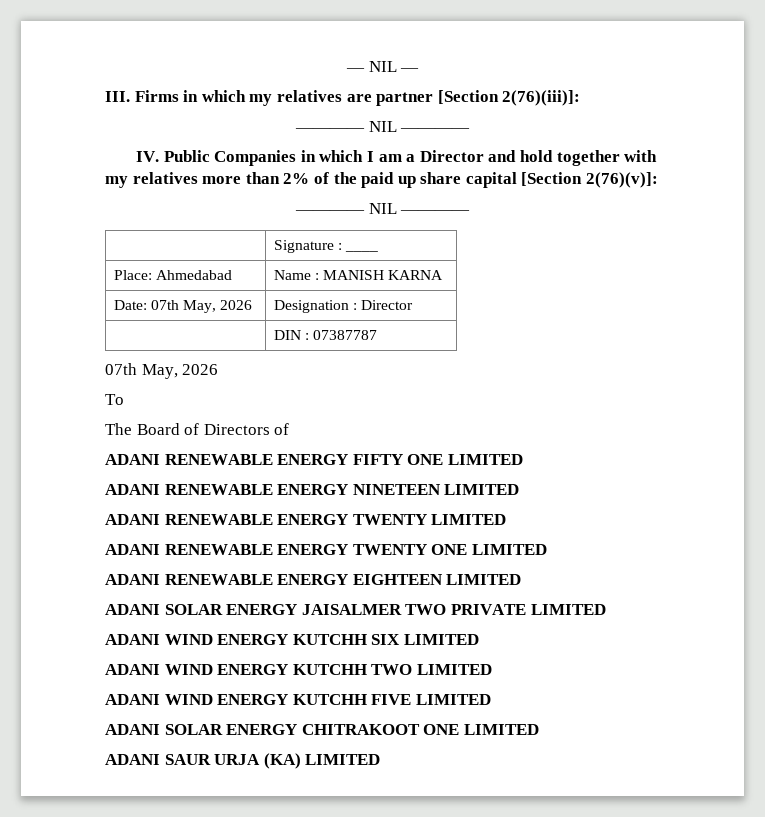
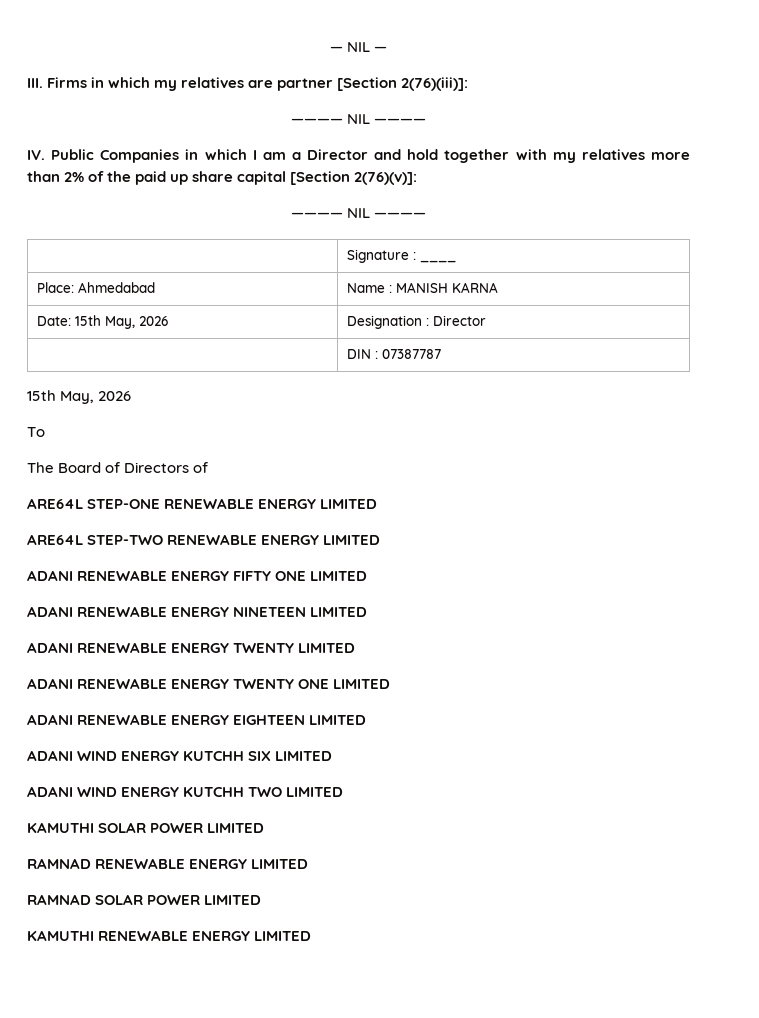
- Date: 07th May, 2026 | Designation : Director
+ Date: 15th May, 2026 | Designation : Director
  | DIN : 07387787
- 07th May, 2026
+ 15th May, 2026
+ ARE64L STEP-ONE RENEWABLE ENERGY LIMITED
+ ARE64L STEP-TWO RENEWABLE ENERGY LIMITED
- ADANI SOLAR ENERGY JAISALMER TWO PRIVATE LIMITED
- ADANI WIND ENERGY KUTCHH FIVE LIMITED
- ADANI SOLAR ENERGY CHITRAKOOT ONE LIMITED
- ADANI SAUR URJA (KA) LIMITED
+ KAMUTHI SOLAR POWER LIMITED
+ RAMNAD RENEWABLE ENERGY LIMITED
+ RAMNAD SOLAR POWER LIMITED
+ KAMUTHI RENEWABLE ENERGY LIMITED

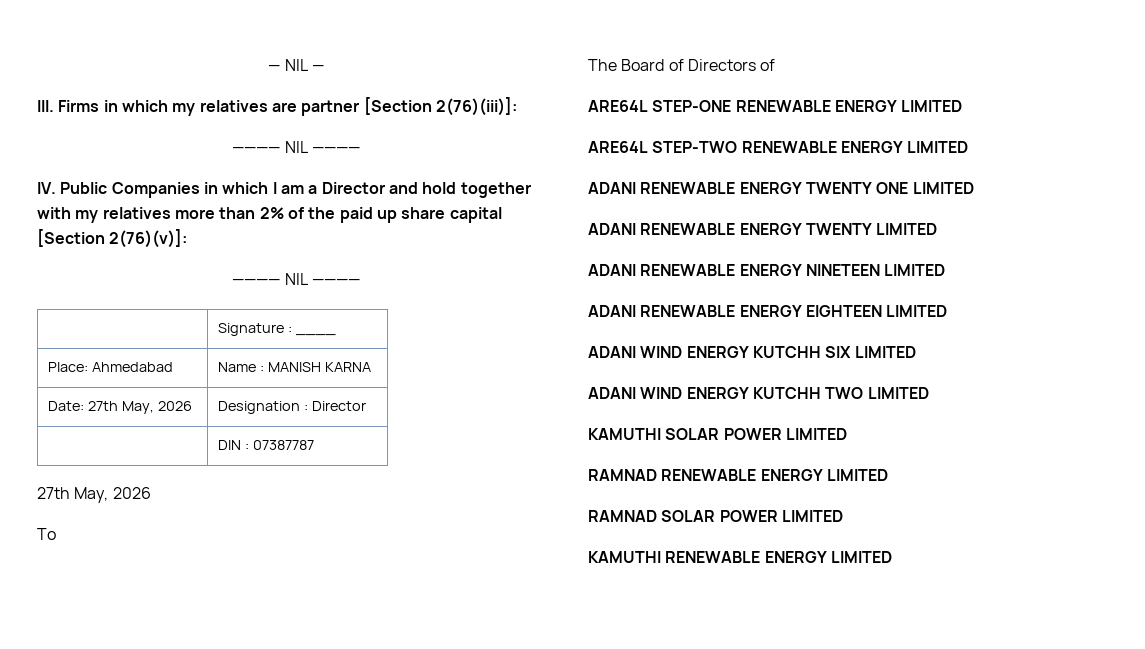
- Date: 15th May, 2026 | Designation : Director
+ Date: 27th May, 2026 | Designation : Director
  | DIN : 07387787
- 15th May, 2026
+ 27th May, 2026
- ADANI RENEWABLE ENERGY FIFTY ONE LIMITED
- ADANI RENEWABLE ENERGY NINETEEN LIMITED
+ ADANI RENEWABLE ENERGY TWENTY ONE LIMITED
- ADANI RENEWABLE ENERGY TWENTY ONE LIMITED
+ ADANI RENEWABLE ENERGY NINETEEN LIMITED

